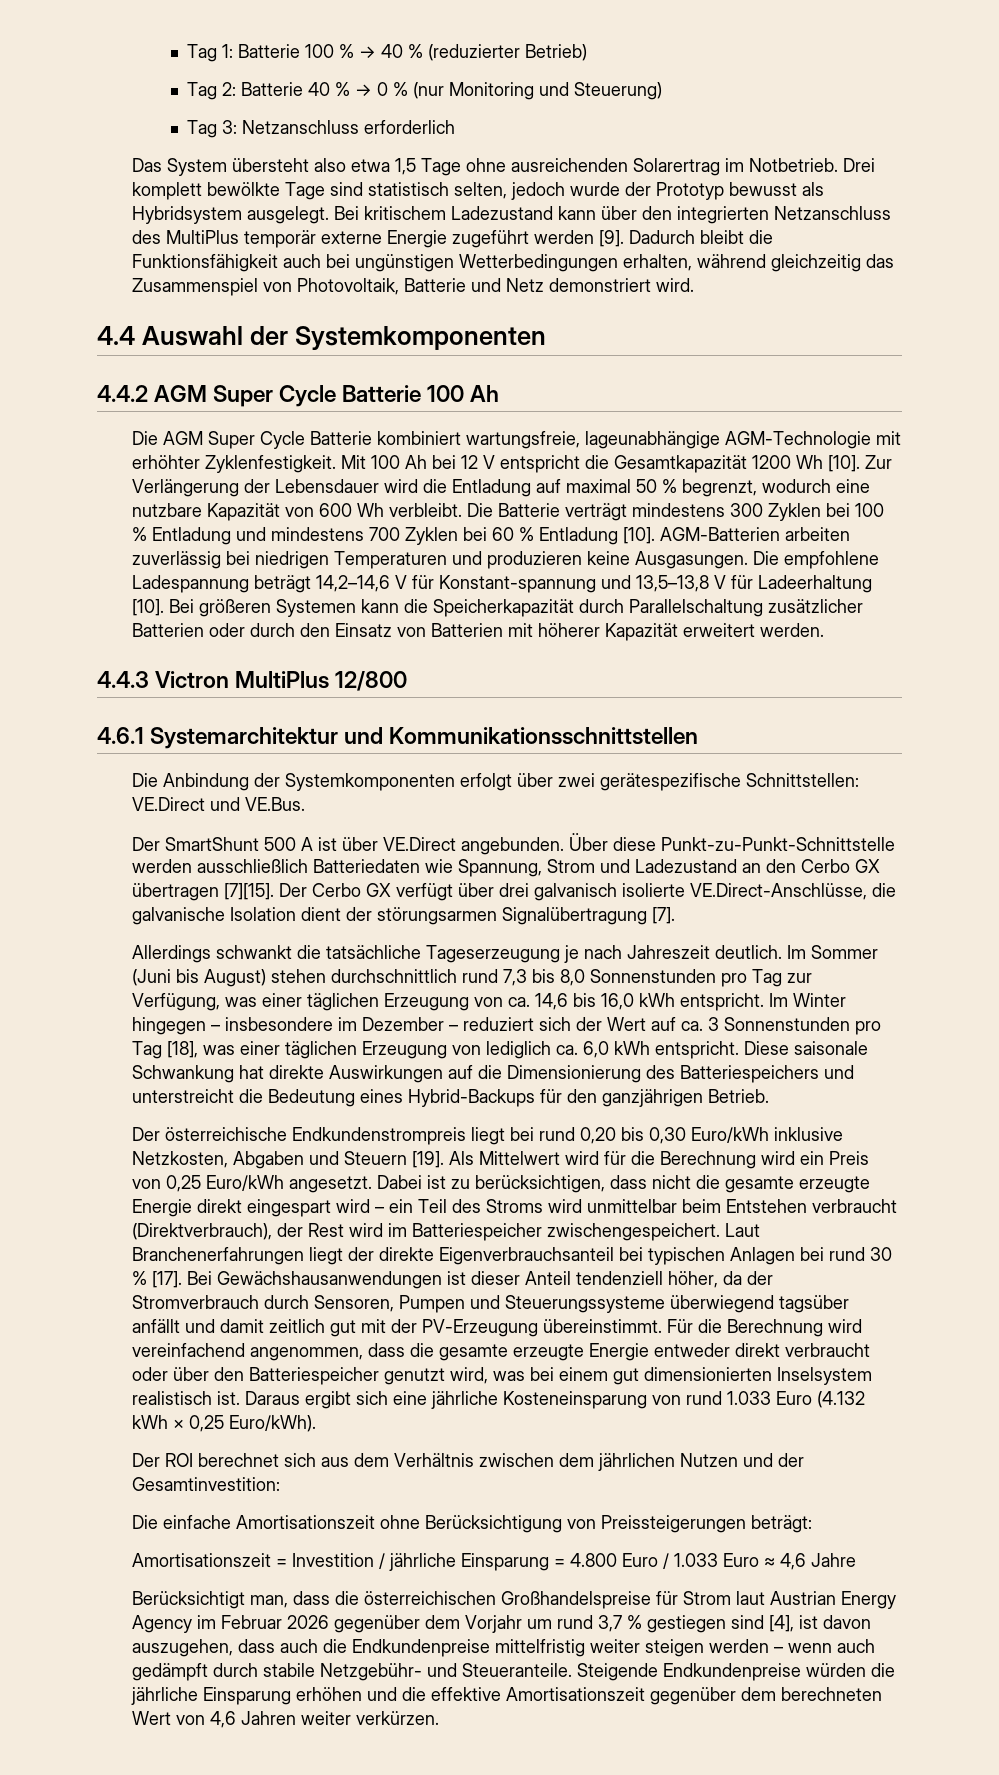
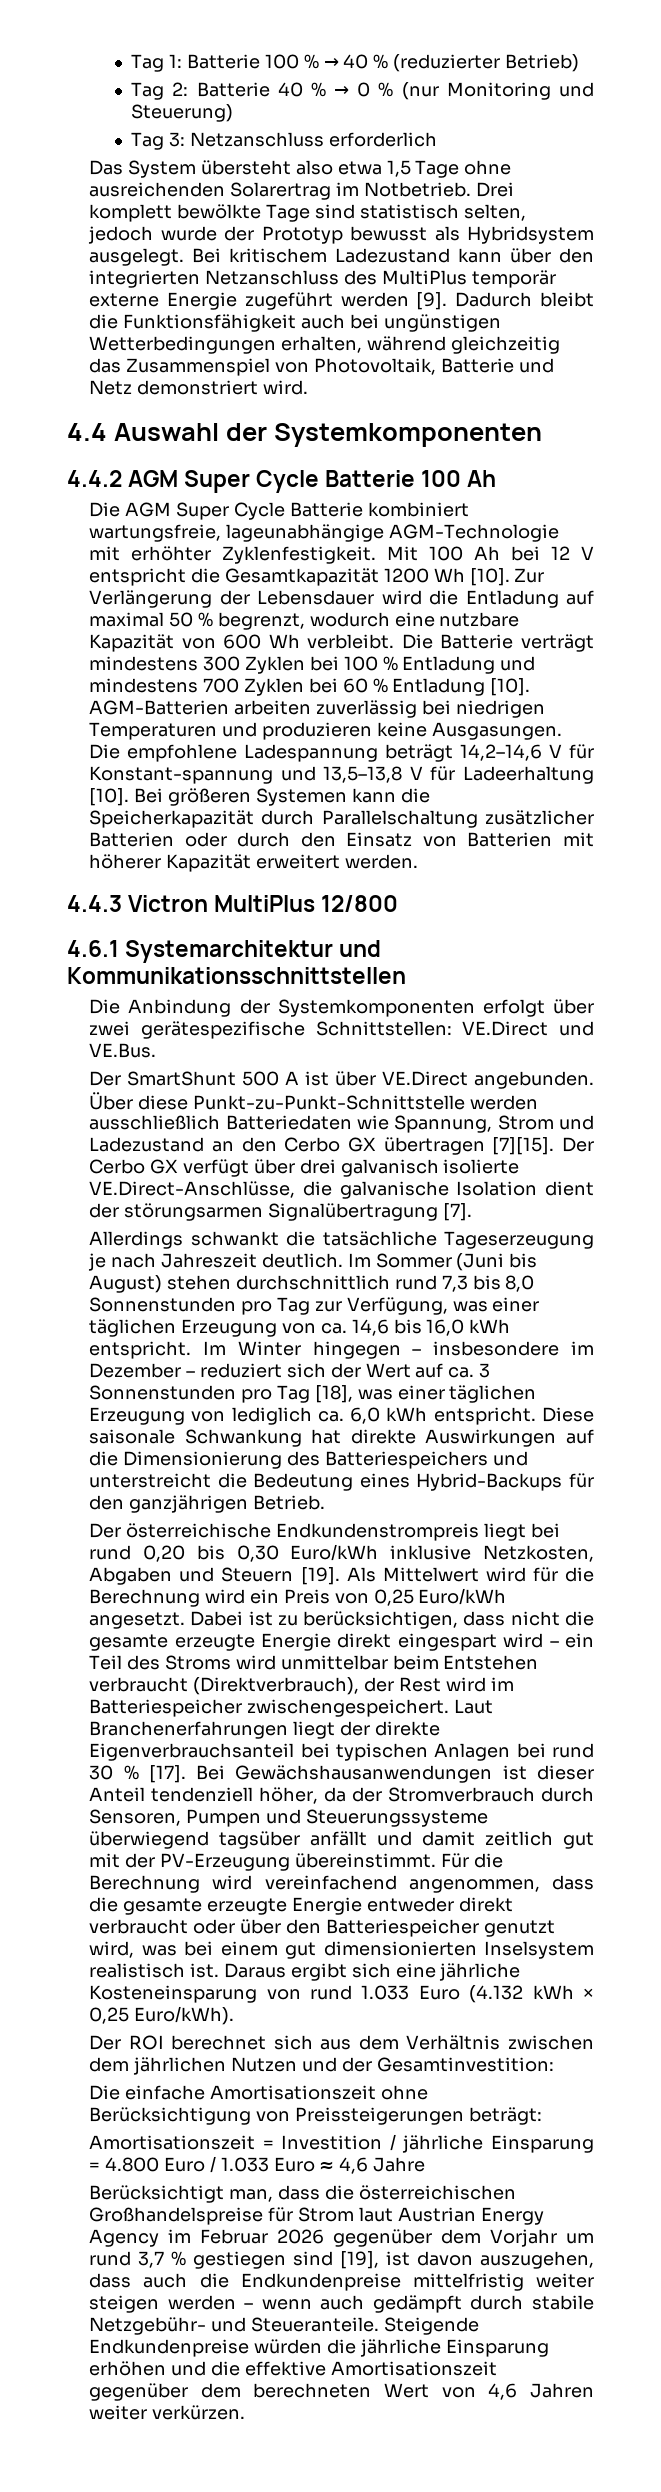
- Berücksichtigt man, dass die österreichischen Großhandelspreise für Strom laut Austrian Energy Agency im Februar 2026 gegenüber dem Vorjahr um rund 3,7 % gestiegen sind [4], ist davon auszugehen, dass auch die Endkundenpreise mittelfristig weiter steigen werden – wenn auch gedämpft durch stabile Netzgebühr- und Steueranteile.
+ Berücksichtigt man, dass die österreichischen Großhandelspreise für Strom laut Austrian Energy Agency im Februar 2026 gegenüber dem Vorjahr um rund 3,7 % gestiegen sind [19], ist davon auszugehen, dass auch die Endkundenpreise mittelfristig weiter steigen werden – wenn auch gedämpft durch stabile Netzgebühr- und Steueranteile.

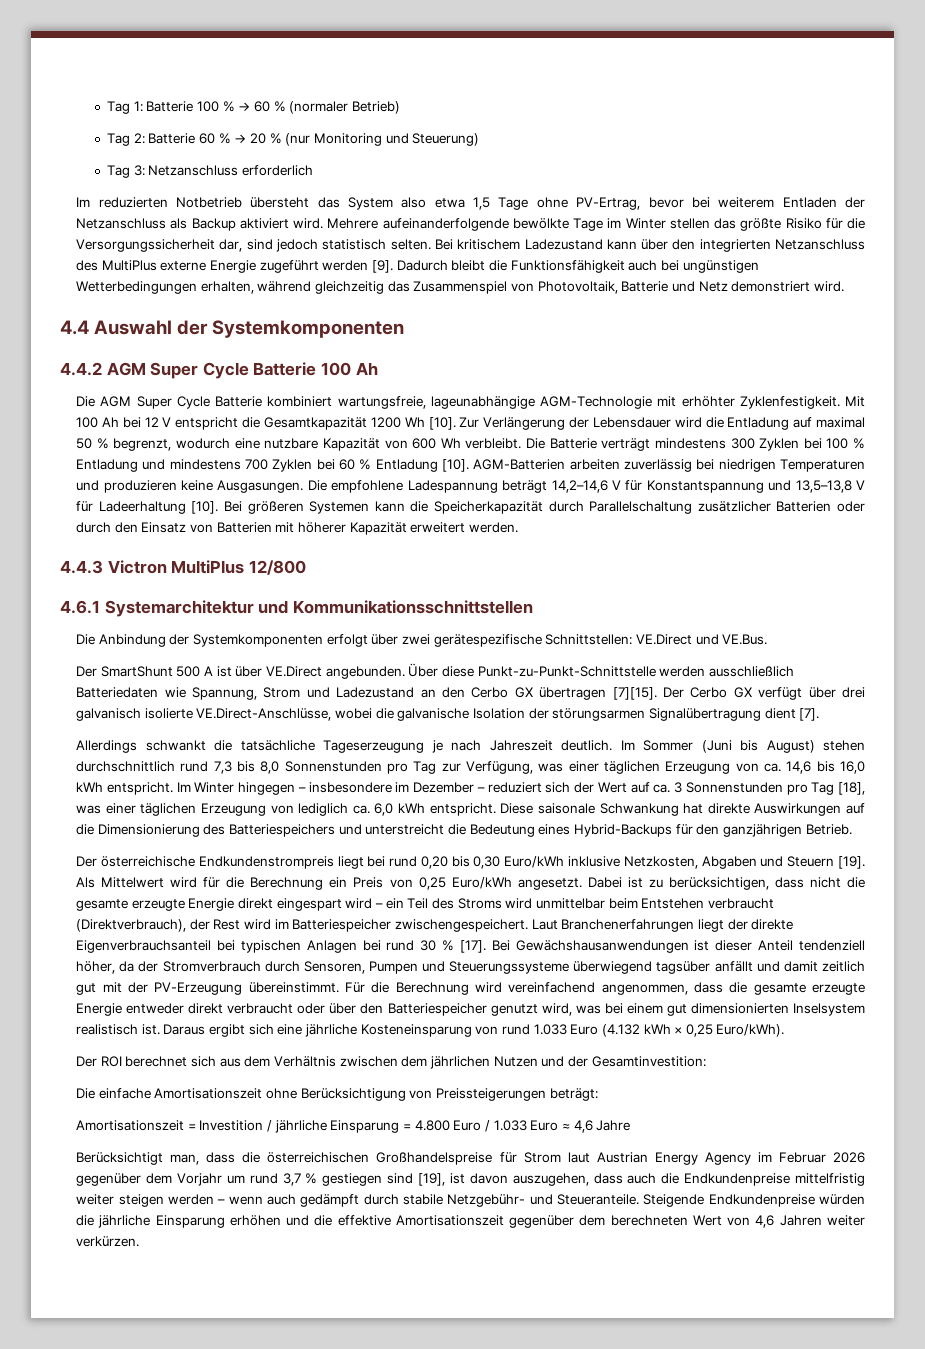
- Tag 1: Batterie 100 % → 40 % (reduzierter Betrieb)
+ Tag 1: Batterie 100 % → 60 % (normaler Betrieb)
- Tag 2: Batterie 40 % → 0 % (nur Monitoring und Steuerung)
+ Tag 2: Batterie 60 % → 20 % (nur Monitoring und Steuerung)
- Das System übersteht also etwa 1,5 Tage ohne ausreichenden Solarertrag im Notbetrieb. Drei komplett bewölkte Tage sind statistisch selten, jedoch wurde der Prototyp bewusst als Hybridsystem ausgelegt.
+ Im reduzierten Notbetrieb übersteht das System also etwa 1,5 Tage ohne PV-Ertrag, bevor bei weiterem Entladen der Netzanschluss als Backup aktiviert wird. Mehrere aufeinanderfolgende bewölkte Tage im Winter stellen das größte Risiko für die Versorgungssicherheit dar, sind jedoch statistisch selten.
- Bei kritischem Ladezustand kann über den integrierten Netzanschluss des MultiPlus temporär externe Energie zugeführt werden [9].
+ Bei kritischem Ladezustand kann über den integrierten Netzanschluss des MultiPlus externe Energie zugeführt werden [9].
- Die empfohlene Ladespannung beträgt 14,2–14,6 V für Konstant-spannung und 13,5–13,8 V für Ladeerhaltung [10].
+ Die empfohlene Ladespannung beträgt 14,2–14,6 V für Konstantspannung und 13,5–13,8 V für Ladeerhaltung [10].
- Der Cerbo GX verfügt über drei galvanisch isolierte VE.Direct-Anschlüsse, die galvanische Isolation dient der störungsarmen Signalübertragung [7].
+ Der Cerbo GX verfügt über drei galvanisch isolierte VE.Direct-Anschlüsse, wobei die galvanische Isolation der störungsarmen Signalübertragung dient [7].
- Als Mittelwert wird für die Berechnung wird ein Preis von 0,25 Euro/kWh angesetzt.
+ Als Mittelwert wird für die Berechnung ein Preis von 0,25 Euro/kWh angesetzt.

